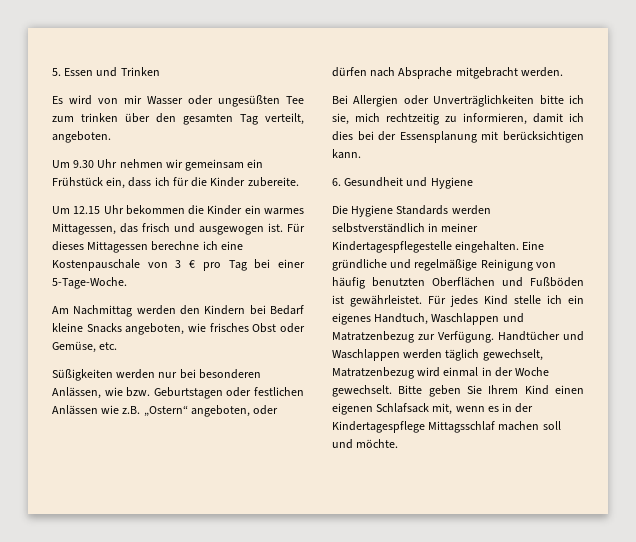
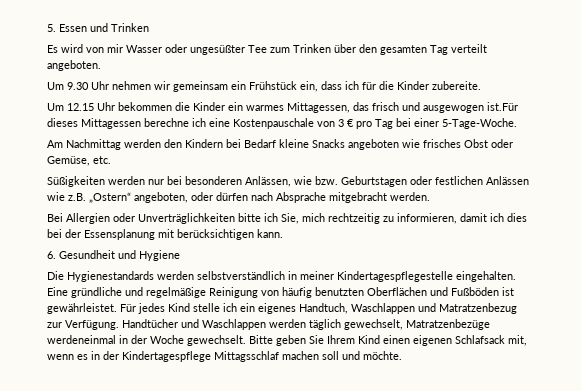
- Es wird von mir Wasser oder ungesüßten Tee zum trinken über den gesamten Tag verteilt, angeboten.
+ Es wird von mir Wasser oder ungesüßter Tee zum Trinken über den gesamten Tag verteilt angeboten.
- Um 12.15 Uhr bekommen die Kinder ein warmes Mittagessen, das frisch und ausgewogen ist. Für dieses Mittagessen berechne ich eine Kostenpauschale von 3 € pro Tag bei einer 5-Tage-Woche.
+ Um 12.15 Uhr bekommen die Kinder ein warmes Mittagessen, das frisch und ausgewogen ist.Für dieses Mittagessen berechne ich eine Kostenpauschale von 3 € pro Tag bei einer 5-Tage-Woche.
- Am Nachmittag werden den Kindern bei Bedarf kleine Snacks angeboten, wie frisches Obst oder Gemüse, etc.
+ Am Nachmittag werden den Kindern bei Bedarf kleine Snacks angeboten wie frisches Obst oder Gemüse, etc.
- Bei Allergien oder Unverträglichkeiten bitte ich sie, mich rechtzeitig zu informieren, damit ich dies bei der Essensplanung mit berücksichtigen kann.
+ Bei Allergien oder Unverträglichkeiten bitte ich Sie, mich rechtzeitig zu informieren, damit ich dies bei der Essensplanung mit berücksichtigen kann.
- Die Hygiene Standards werden selbstverständlich in meiner Kindertagespflegestelle eingehalten.
+ Die Hygienestandards werden selbstverständlich in meiner Kindertagespflegestelle eingehalten.
- Handtücher und Waschlappen werden täglich gewechselt, Matratzenbezug wird einmal in der Woche gewechselt.
+ Handtücher und Waschlappen werden täglich gewechselt, Matratzenbezüge werdeneinmal in der Woche gewechselt.

